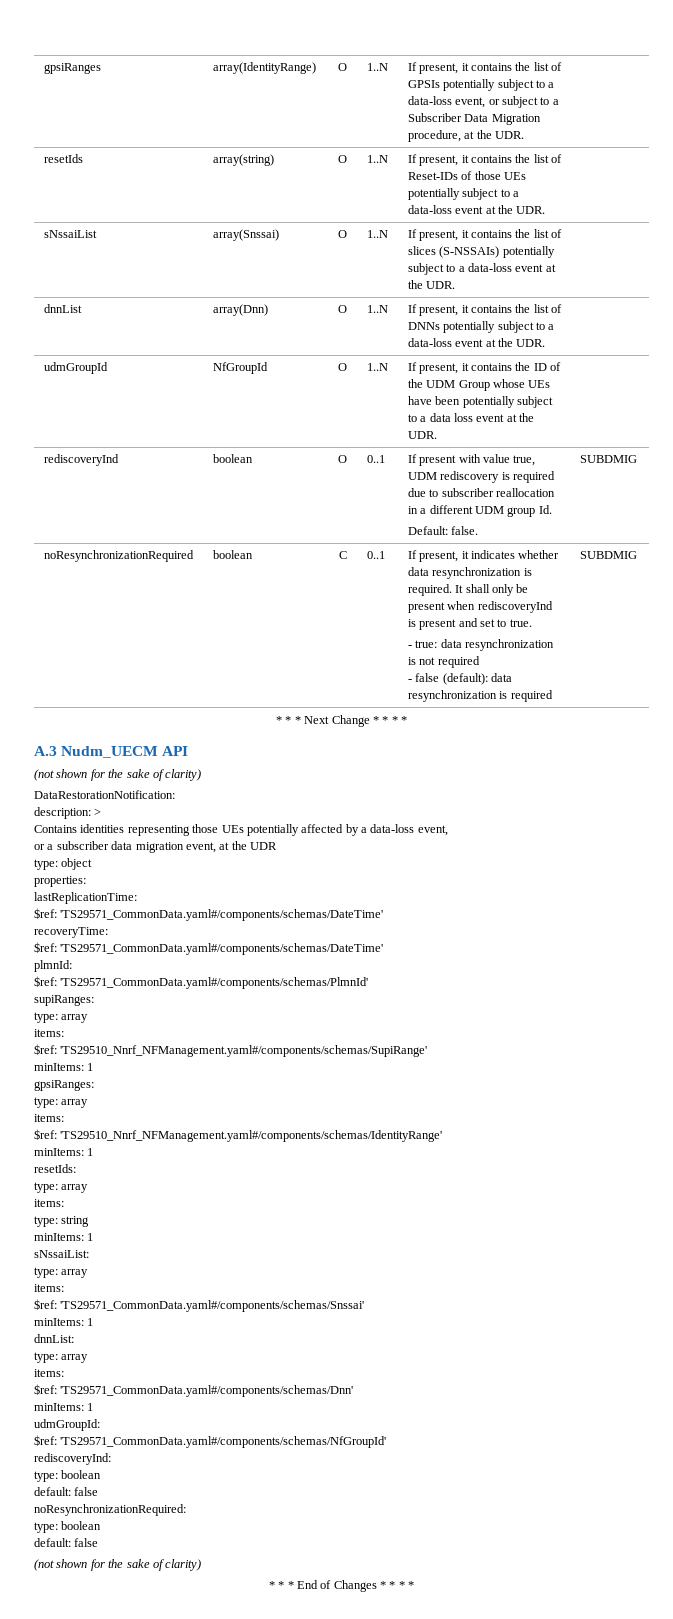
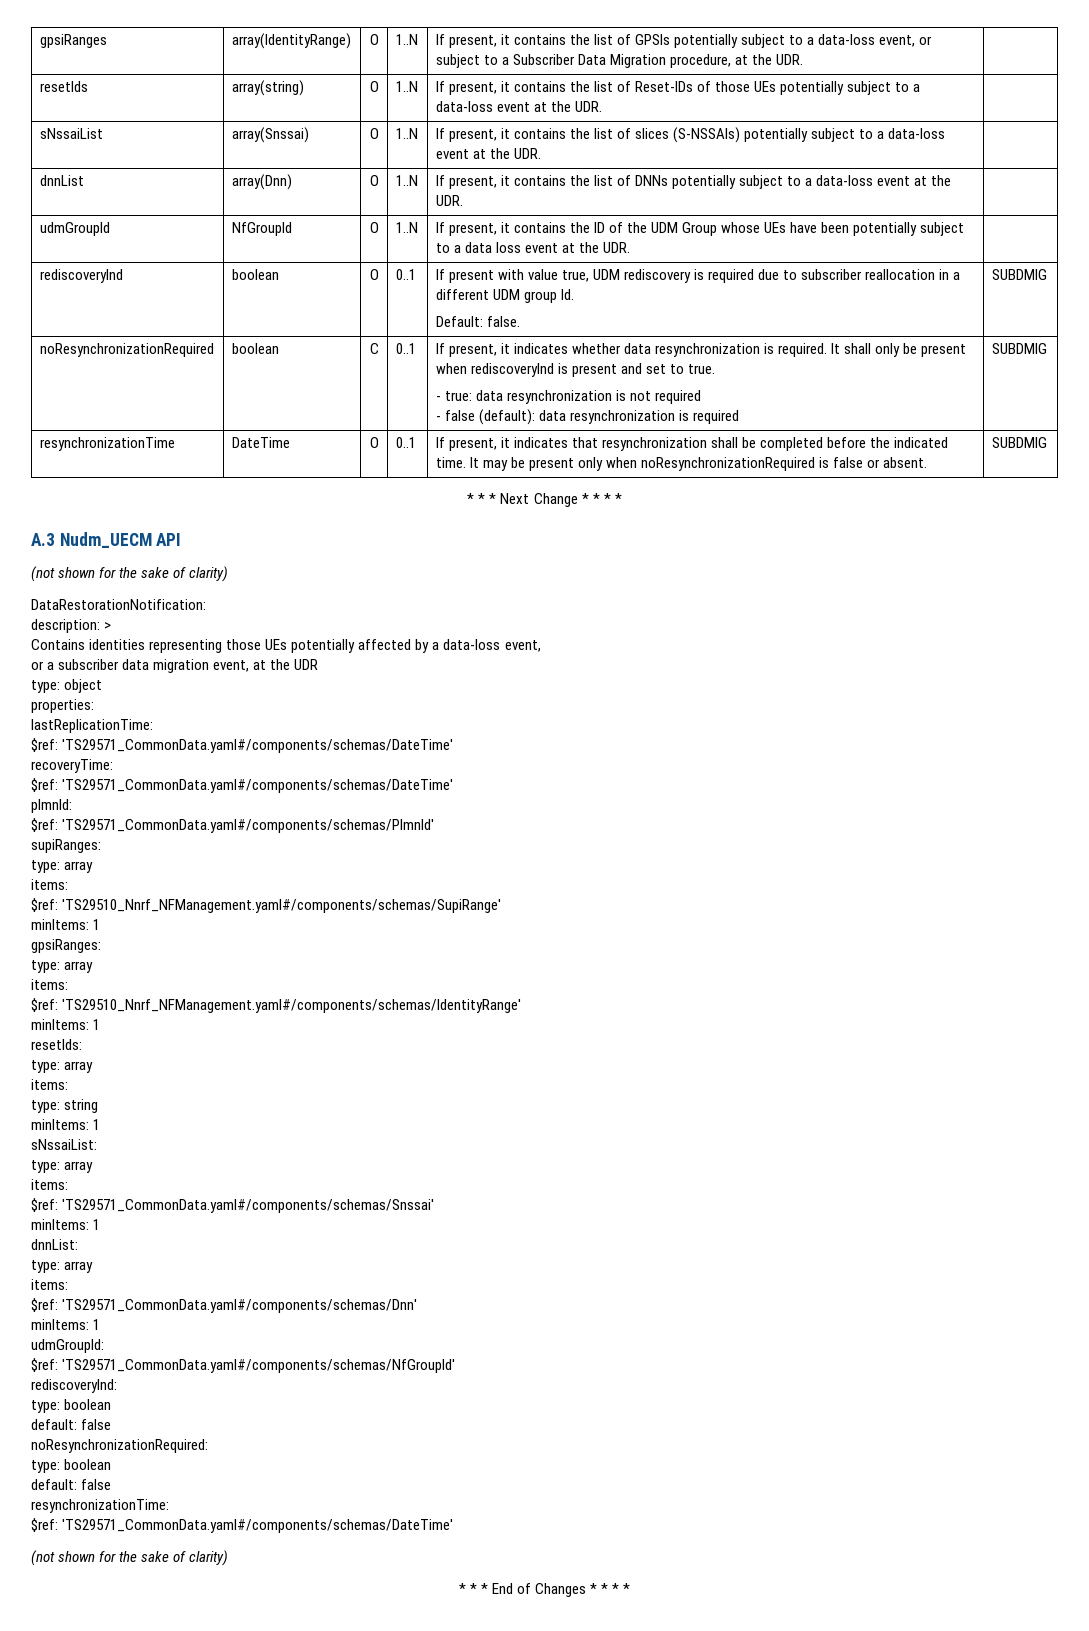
+ resynchronizationTime | DateTime | O | 0..1 | If present, it indicates that resynchronization shall be completed before the indicated time. It may be present only when noResynchronizationRequired is false or absent. | SUBDMIG
+ resynchronizationTime:
+ $ref: 'TS29571_CommonData.yaml#/components/schemas/DateTime'

